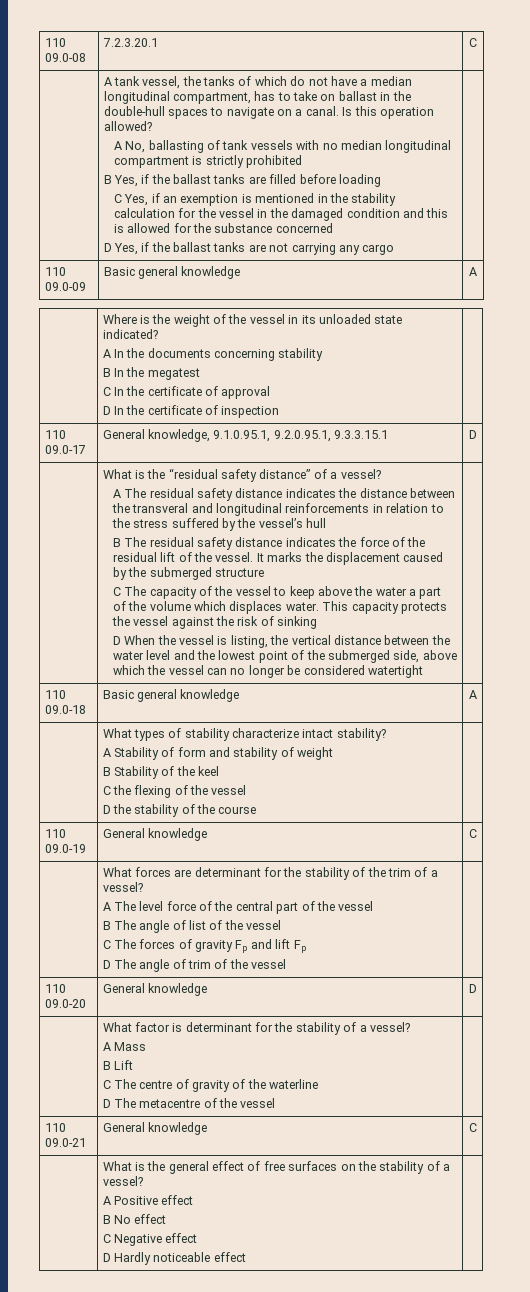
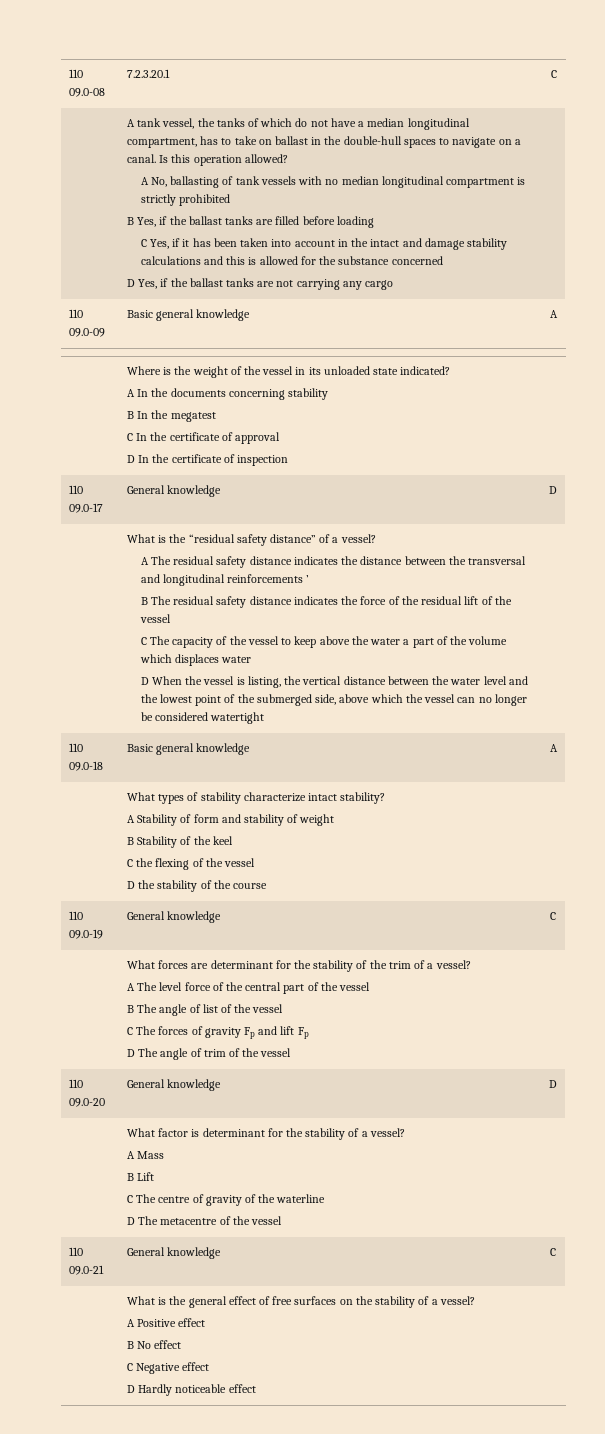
- C Yes, if an exemption is mentioned in the stability calculation for the vessel in the damaged condition and this is allowed for the substance concerned
+ C Yes, if it has been taken into account in the intact and damage stability calculations and this is allowed for the substance concerned
- 110 09.0-17 | General knowledge, 9.1.0.95.1, 9.2.0.95.1, 9.3.3.15.1 | D
+ 110 09.0-17 | General knowledge | D
- A The residual safety distance indicates the distance between the transveral and longitudinal reinforcements in relation to the stress suffered by the vessel’s hull
+ A The residual safety distance indicates the distance between the transversal and longitudinal reinforcements ’
- B The residual safety distance indicates the force of the residual lift of the vessel. It marks the displacement caused by the submerged structure
+ B The residual safety distance indicates the force of the residual lift of the vessel
- C The capacity of the vessel to keep above the water a part of the volume which displaces water. This capacity protects the vessel against the risk of sinking
+ C The capacity of the vessel to keep above the water a part of the volume which displaces water

